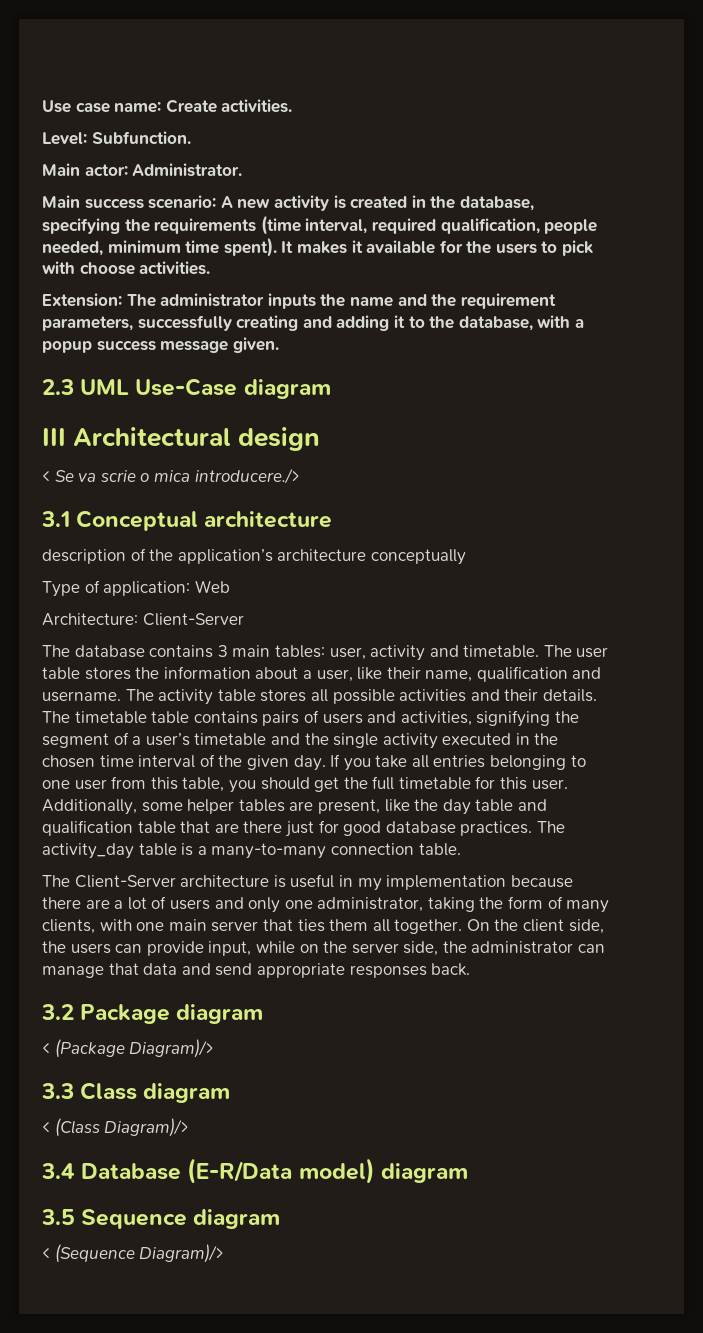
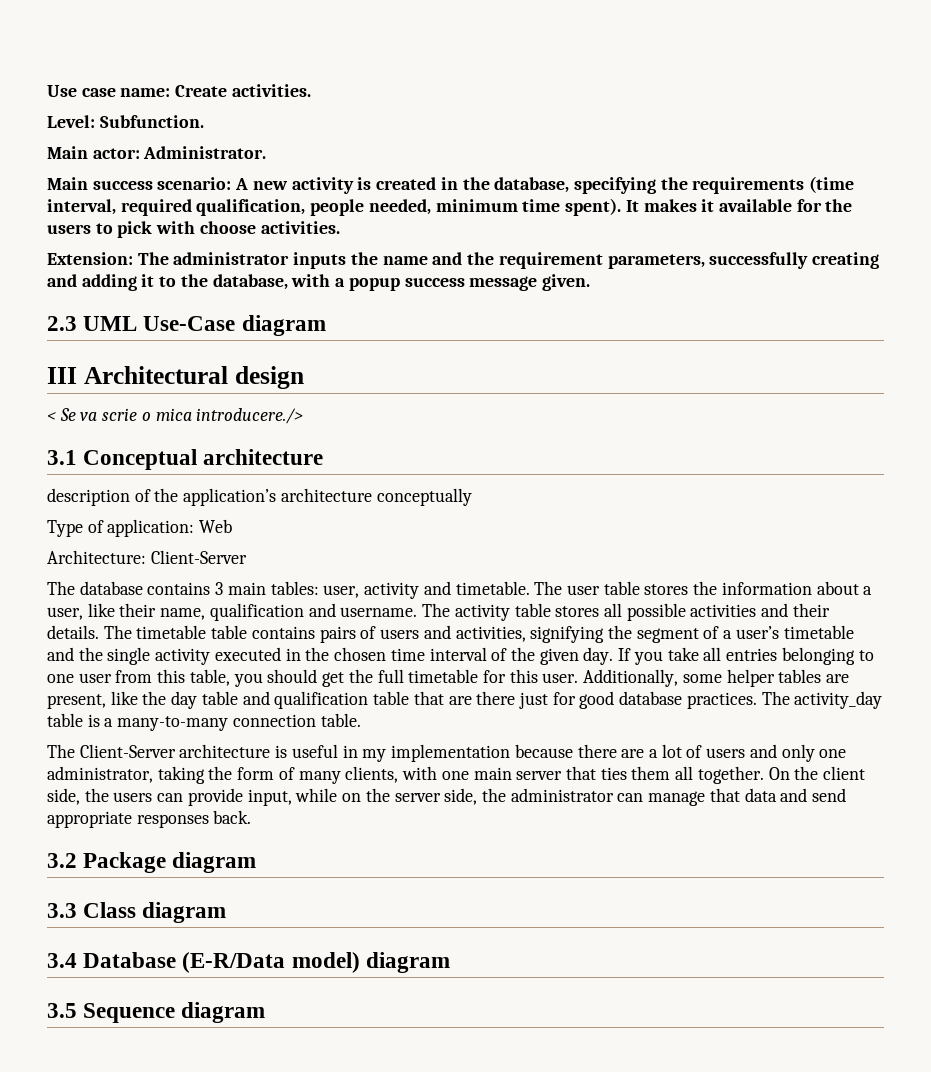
- < (Package Diagram)/>
- < (Class Diagram)/>
- < (Sequence Diagram)/>

